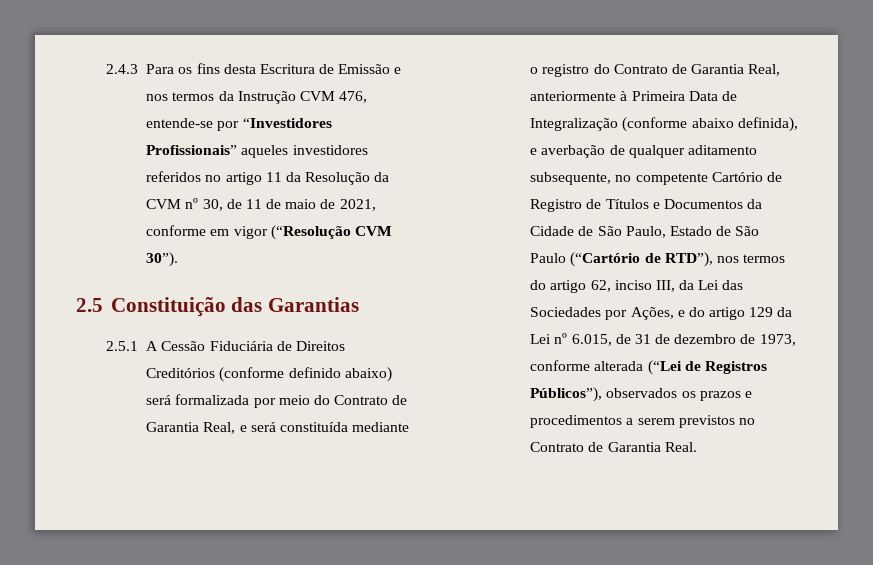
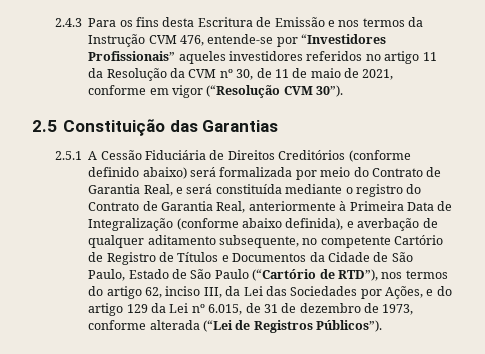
- 2.5.1 A Cessão Fiduciária de Direitos Creditórios (conforme definido abaixo) será formalizada por meio do Contrato de Garantia Real, e será constituída mediante o registro do Contrato de Garantia Real, anteriormente à Primeira Data de Integralização (conforme abaixo definida), e averbação de qualquer aditamento subsequente, no competente Cartório de Registro de Títulos e Documentos da Cidade de São Paulo, Estado de São Paulo (“Cartório de RTD”), nos termos do artigo 62, inciso III, da Lei das Sociedades por Ações, e do artigo 129 da Lei nº 6.015, de 31 de dezembro de 1973, conforme alterada (“Lei de Registros Públicos”), observados os prazos e procedimentos a serem previstos no Contrato de Garantia Real.
+ 2.5.1 A Cessão Fiduciária de Direitos Creditórios (conforme definido abaixo) será formalizada por meio do Contrato de Garantia Real, e será constituída mediante o registro do Contrato de Garantia Real, anteriormente à Primeira Data de Integralização (conforme abaixo definida), e averbação de qualquer aditamento subsequente, no competente Cartório de Registro de Títulos e Documentos da Cidade de São Paulo, Estado de São Paulo (“Cartório de RTD”), nos termos do artigo 62, inciso III, da Lei das Sociedades por Ações, e do artigo 129 da Lei nº 6.015, de 31 de dezembro de 1973, conforme alterada (“Lei de Registros Públicos”).

